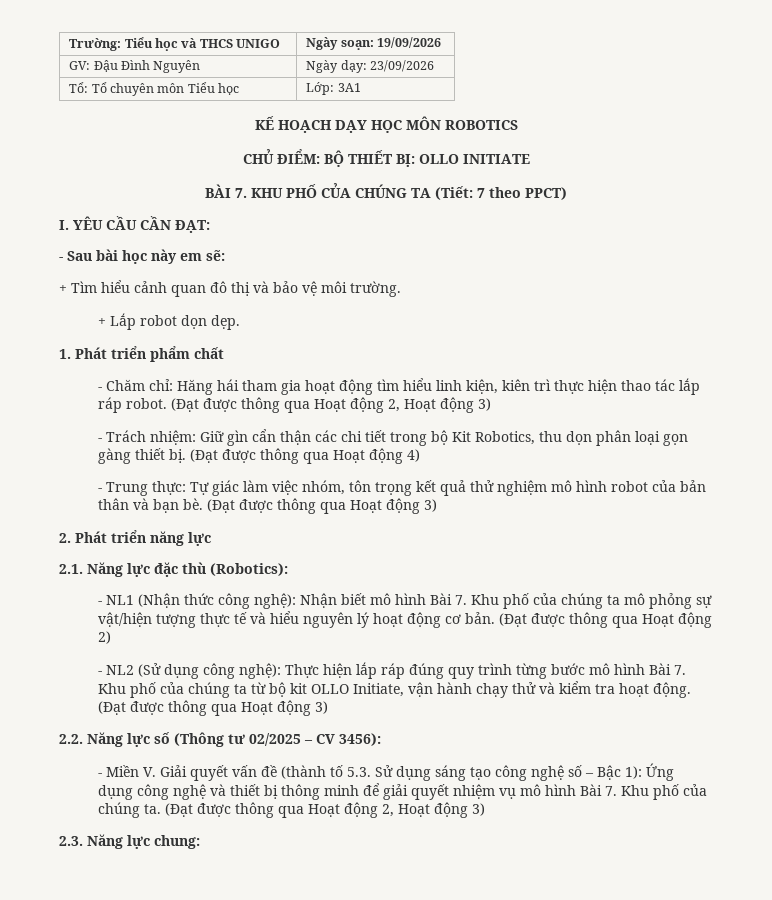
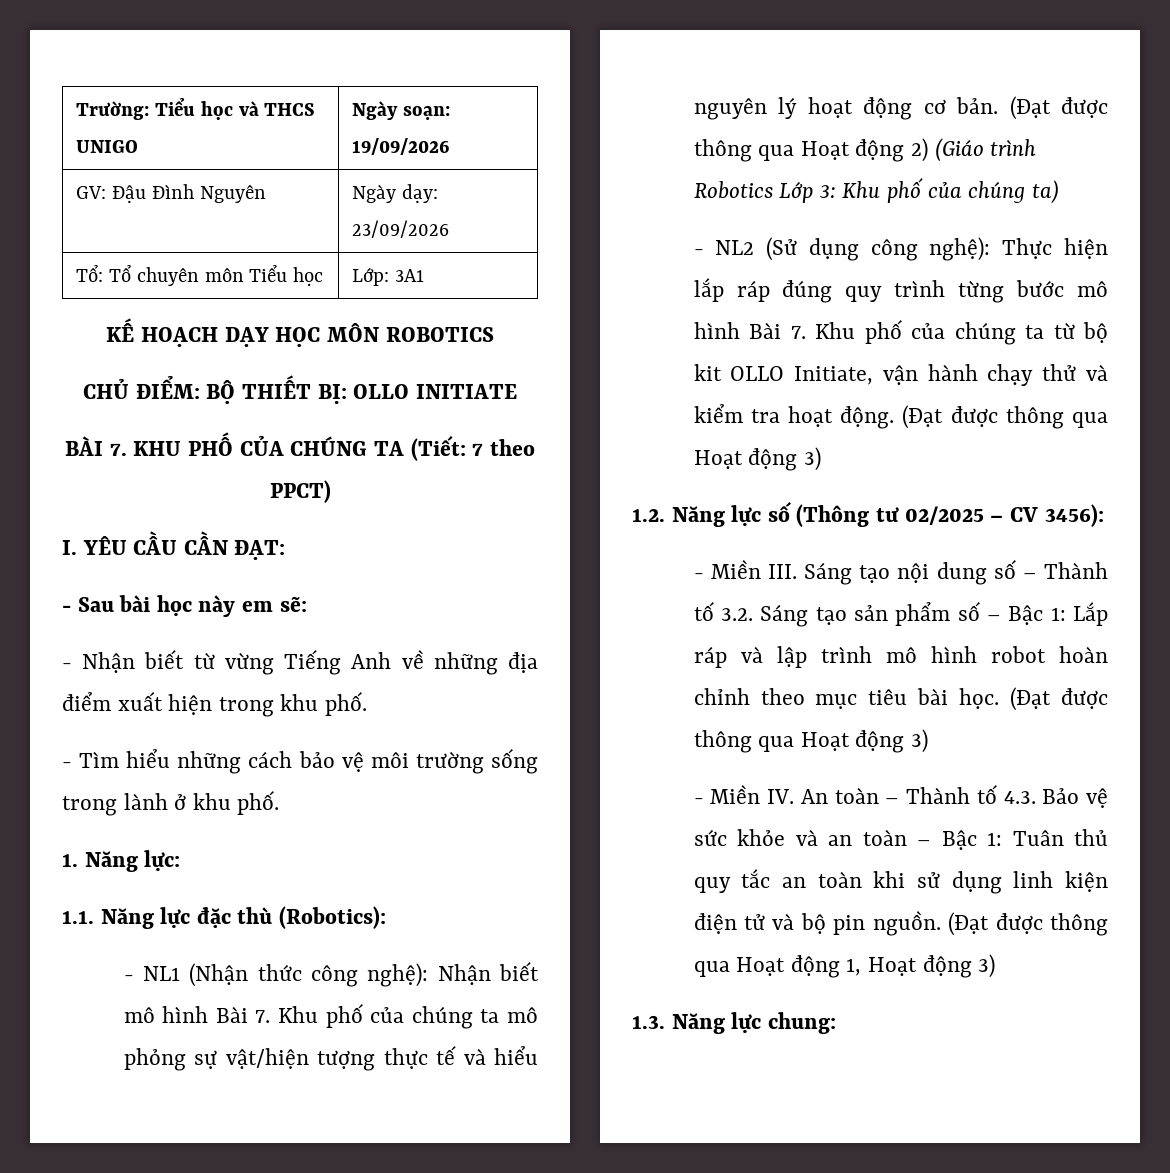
- + Tìm hiểu cảnh quan đô thị và bảo vệ môi trường.
- + Lắp robot dọn dẹp.
- 1. Phát triển phẩm chất
- - Chăm chỉ: Hăng hái tham gia hoạt động tìm hiểu linh kiện, kiên trì thực hiện thao tác lắp ráp robot. (Đạt được thông qua Hoạt động 2, Hoạt động 3)
- - Trách nhiệm: Giữ gìn cẩn thận các chi tiết trong bộ Kit Robotics, thu dọn phân loại gọn gàng thiết bị. (Đạt được thông qua Hoạt động 4)
- - Trung thực: Tự giác làm việc nhóm, tôn trọng kết quả thử nghiệm mô hình robot của bản thân và bạn bè. (Đạt được thông qua Hoạt động 3)
- 2. Phát triển năng lực
- 2.1. Năng lực đặc thù (Robotics):
+ - Nhận biết từ vừng Tiếng Anh về những địa điểm xuất hiện trong khu phố.
+ - Tìm hiểu những cách bảo vệ môi trường sống trong lành ở khu phố.
+ 1. Năng lực:
+ 1.1. Năng lực đặc thù (Robotics):
- (Đạt được thông qua Hoạt động 2)
+ (Đạt được thông qua Hoạt động 2) (Giáo trình Robotics Lớp 3: Khu phố của chúng ta)
- 2.2. Năng lực số (Thông tư 02/2025 – CV 3456):
+ 1.2. Năng lực số (Thông tư 02/2025 – CV 3456):
- - Miền V. Giải quyết vấn đề (thành tố 5.3. Sử dụng sáng tạo công nghệ số – Bậc 1): Ứng dụng công nghệ và thiết bị thông minh để giải quyết nhiệm vụ mô hình Bài 7. Khu phố của chúng ta. (Đạt được thông qua Hoạt động 2, Hoạt động 3)
- 2.3. Năng lực chung:
+ - Miền III. Sáng tạo nội dung số – Thành tố 3.2. Sáng tạo sản phẩm số – Bậc 1: Lắp ráp và lập trình mô hình robot hoàn chỉnh theo mục tiêu bài học. (Đạt được thông qua Hoạt động 3)
+ - Miền IV. An toàn – Thành tố 4.3. Bảo vệ sức khỏe và an toàn – Bậc 1: Tuân thủ quy tắc an toàn khi sử dụng linh kiện điện tử và bộ pin nguồn. (Đạt được thông qua Hoạt động 1, Hoạt động 3)
+ 1.3. Năng lực chung:

